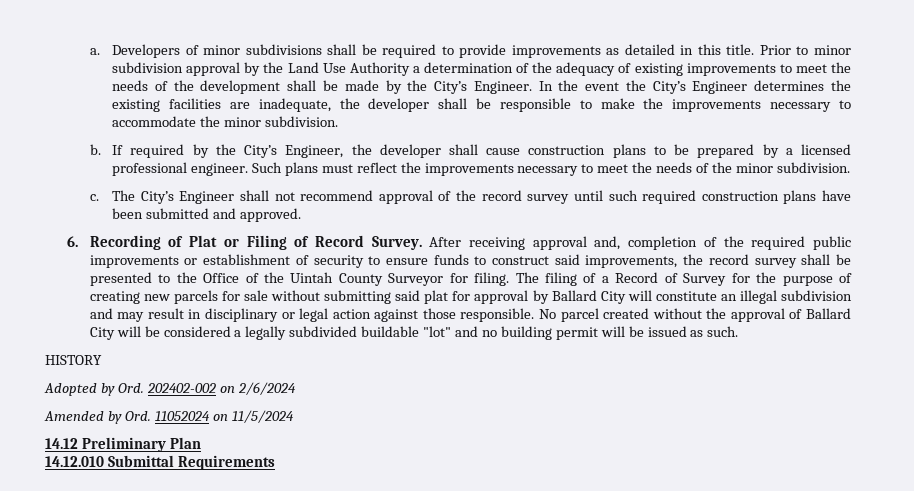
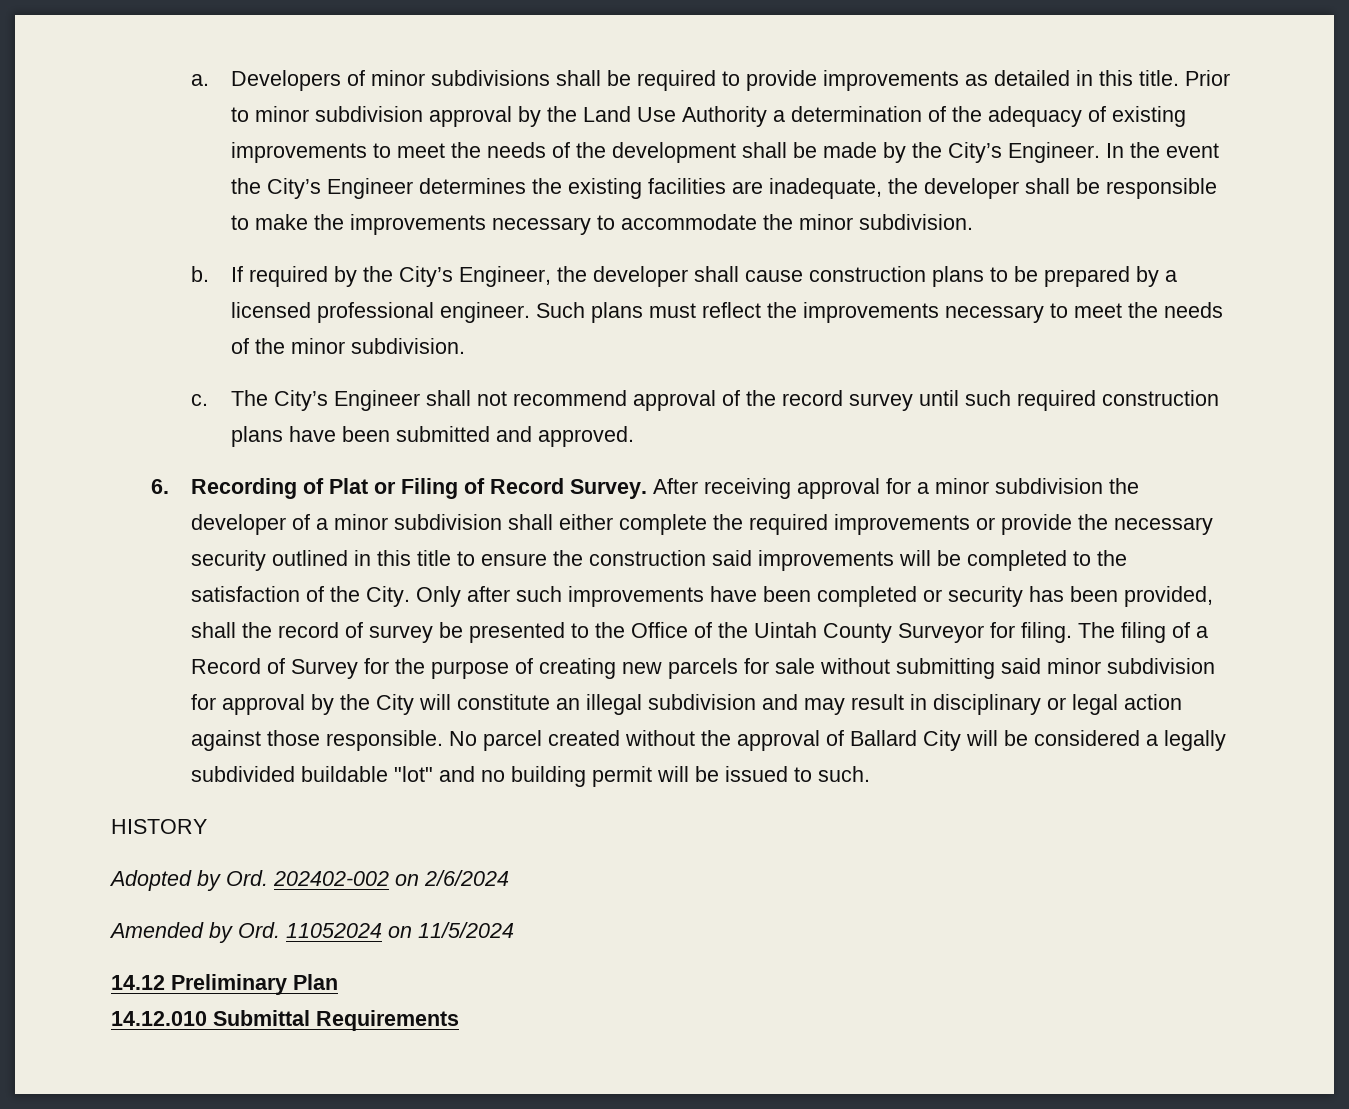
- After receiving approval and, completion of the required public improvements or establishment of security to ensure funds to construct said improvements, the record survey shall be presented to the Office of the Uintah County Surveyor for filing.
+ After receiving approval for a minor subdivision the developer of a minor subdivision shall either complete the required improvements or provide the necessary security outlined in this title to ensure the construction said improvements will be completed to the satisfaction of the City. Only after such improvements have been completed or security has been provided, shall the record of survey be presented to the Office of the Uintah County Surveyor for filing.
- The filing of a Record of Survey for the purpose of creating new parcels for sale without submitting said plat for approval by Ballard City will constitute an illegal subdivision and may result in disciplinary or legal action against those responsible.
+ The filing of a Record of Survey for the purpose of creating new parcels for sale without submitting said minor subdivision for approval by the City will constitute an illegal subdivision and may result in disciplinary or legal action against those responsible.
- No parcel created without the approval of Ballard City will be considered a legally subdivided buildable "lot" and no building permit will be issued as such.
+ No parcel created without the approval of Ballard City will be considered a legally subdivided buildable "lot" and no building permit will be issued to such.

